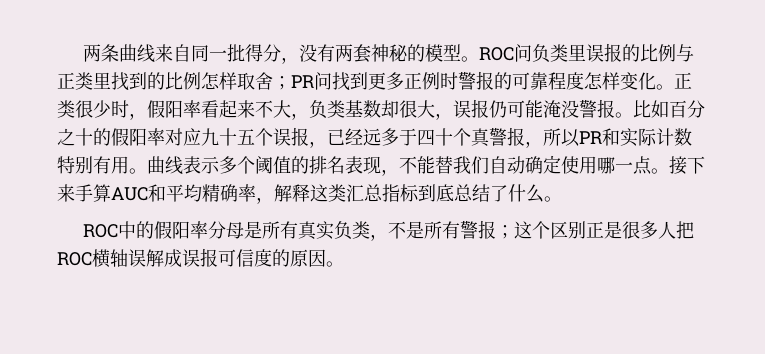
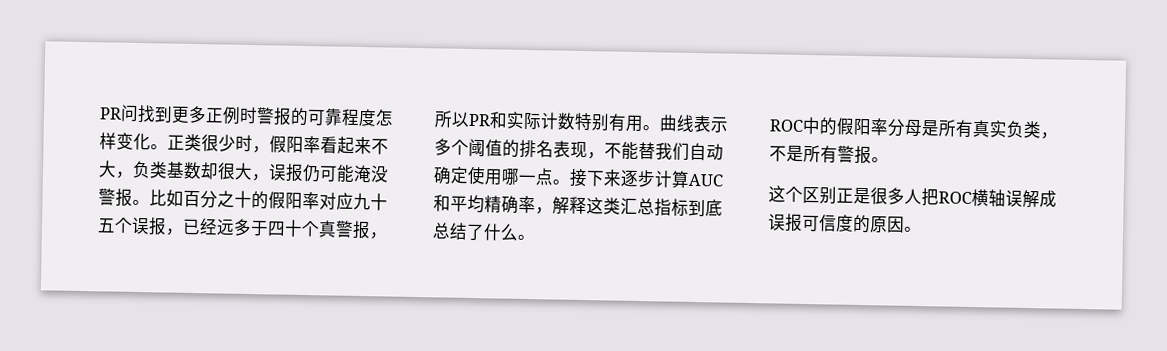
- 两条曲线来自同一批得分，没有两套神秘的模型。ROC问负类里误报的比例与正类里找到的比例怎样取舍；PR问找到更多正例时警报的可靠程度怎样变化。
+ PR问找到更多正例时警报的可靠程度怎样变化。
- 接下来手算AUC和平均精确率，解释这类汇总指标到底总结了什么。
+ 接下来逐步计算AUC和平均精确率，解释这类汇总指标到底总结了什么。
- ROC中的假阳率分母是所有真实负类，不是所有警报；这个区别正是很多人把ROC横轴误解成误报可信度的原因。
+ ROC中的假阳率分母是所有真实负类，不是所有警报。
+ 这个区别正是很多人把ROC横轴误解成误报可信度的原因。

